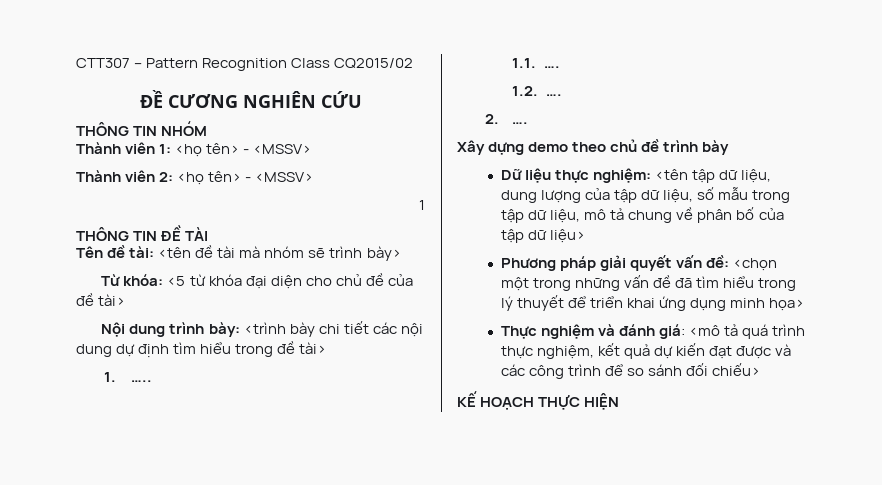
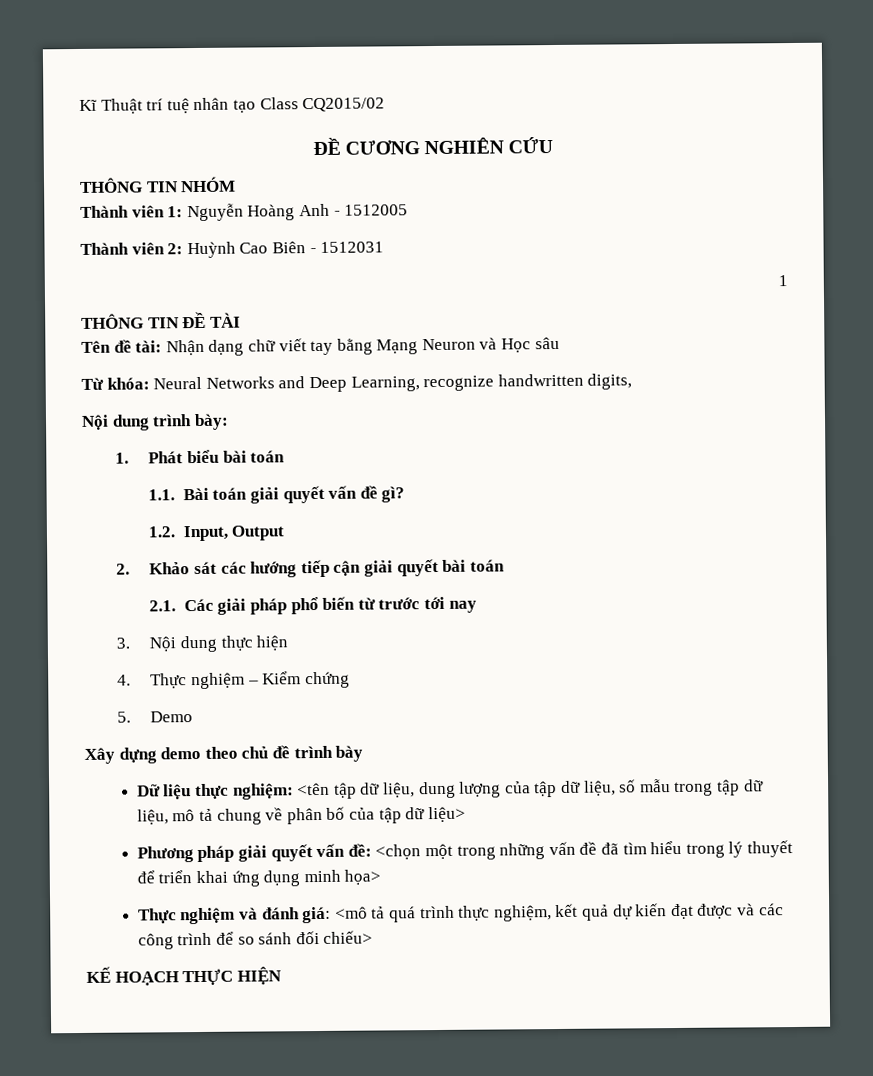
- CTT307 – Pattern Recognition Class CQ2015/02
+ Kĩ Thuật trí tuệ nhân tạo Class CQ2015/02
- Thành viên 1: <họ tên> - <MSSV>
- Thành viên 2: <họ tên> - <MSSV>
+ Thành viên 1: Nguyễn Hoàng Anh - 1512005
+ Thành viên 2: Huỳnh Cao Biên - 1512031
- Tên đề tài: <tên đề tài mà nhóm sẽ trình bày>
- Từ khóa: <5 từ khóa đại diện cho chủ đề của đề tài>
- Nội dung trình bày: <trình bày chi tiết các nội dung dự định tìm hiểu trong đề tài>
- 1. …..
- 1.1. ….
+ Tên đề tài: Nhận dạng chữ viết tay bằng Mạng Neuron và Học sâu
+ Từ khóa: Neural Networks and Deep Learning, recognize handwritten digits,
+ Nội dung trình bày:
+ 1. Phát biểu bài toán
+ 1.1. Bài toán giải quyết vấn đề gì?
- 1.2. ….
+ 1.2. Input, Output
- 2. ….
+ 2. Khảo sát các hướng tiếp cận giải quyết bài toán
+ 2.1. Các giải pháp phổ biến từ trước tới nay
+ 3. Nội dung thực hiện
+ 4. Thực nghiệm – Kiểm chứng
+ 5. Demo

